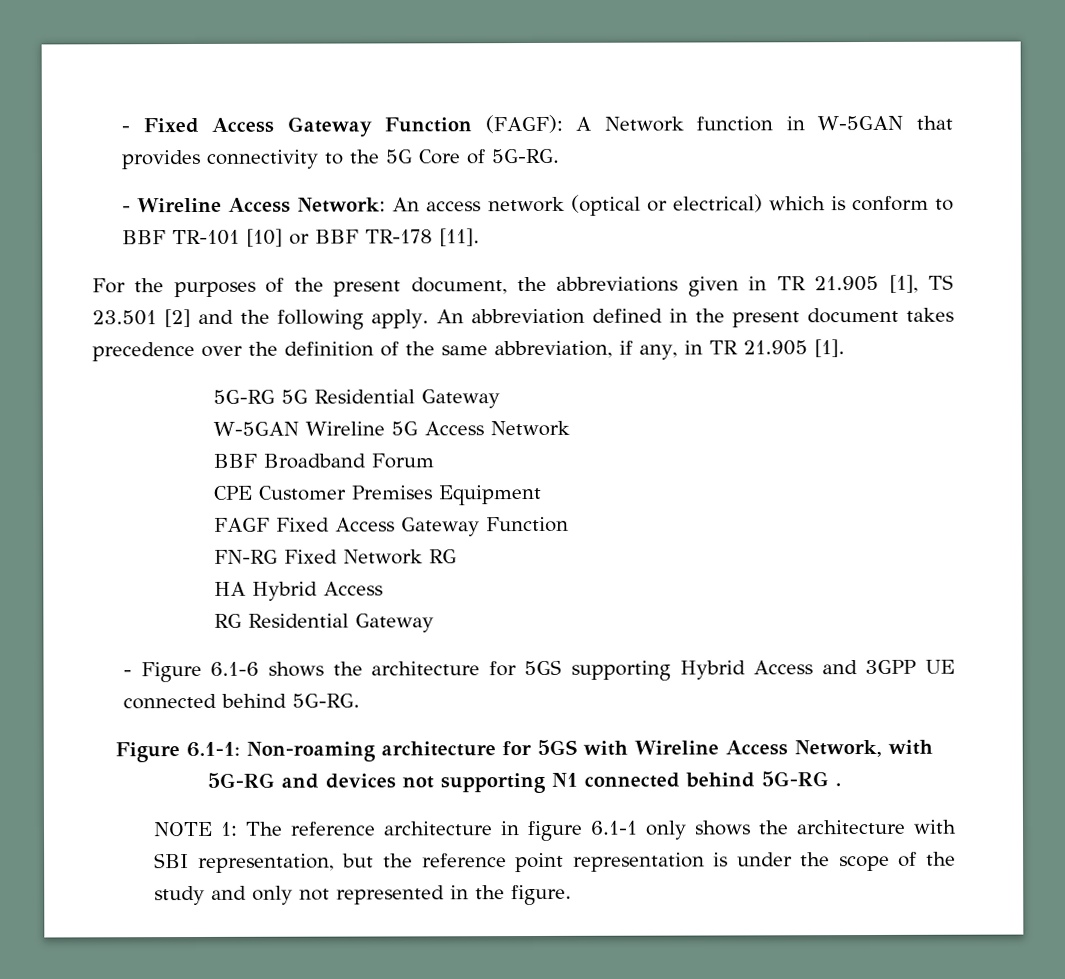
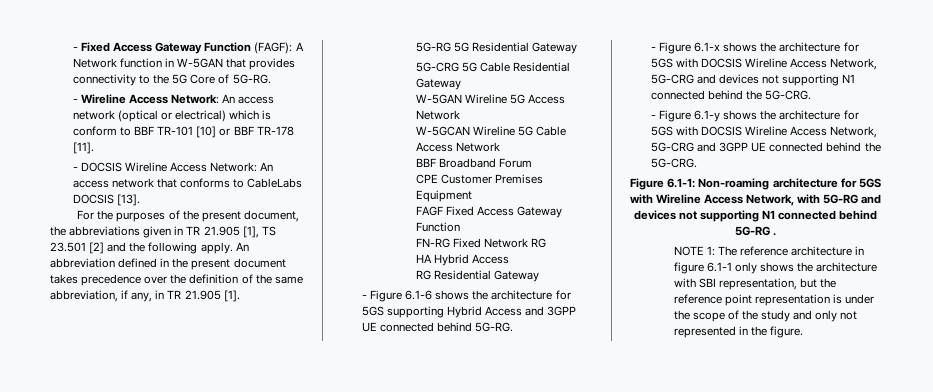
+ - DOCSIS Wireline Access Network: An access network that conforms to CableLabs DOCSIS [13].
+ 5G-CRG 5G Cable Residential Gateway
+ W-5GCAN Wireline 5G Cable Access Network
+ - Figure 6.1-x shows the architecture for 5GS with DOCSIS Wireline Access Network, 5G-CRG and devices not supporting N1 connected behind the 5G-CRG.
+ - Figure 6.1-y shows the architecture for 5GS with DOCSIS Wireline Access Network, 5G-CRG and 3GPP UE connected behind the 5G-CRG.

